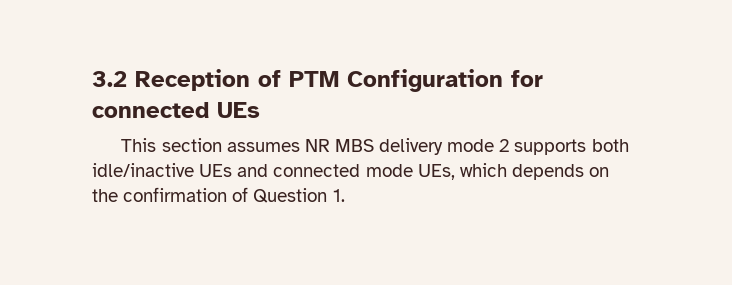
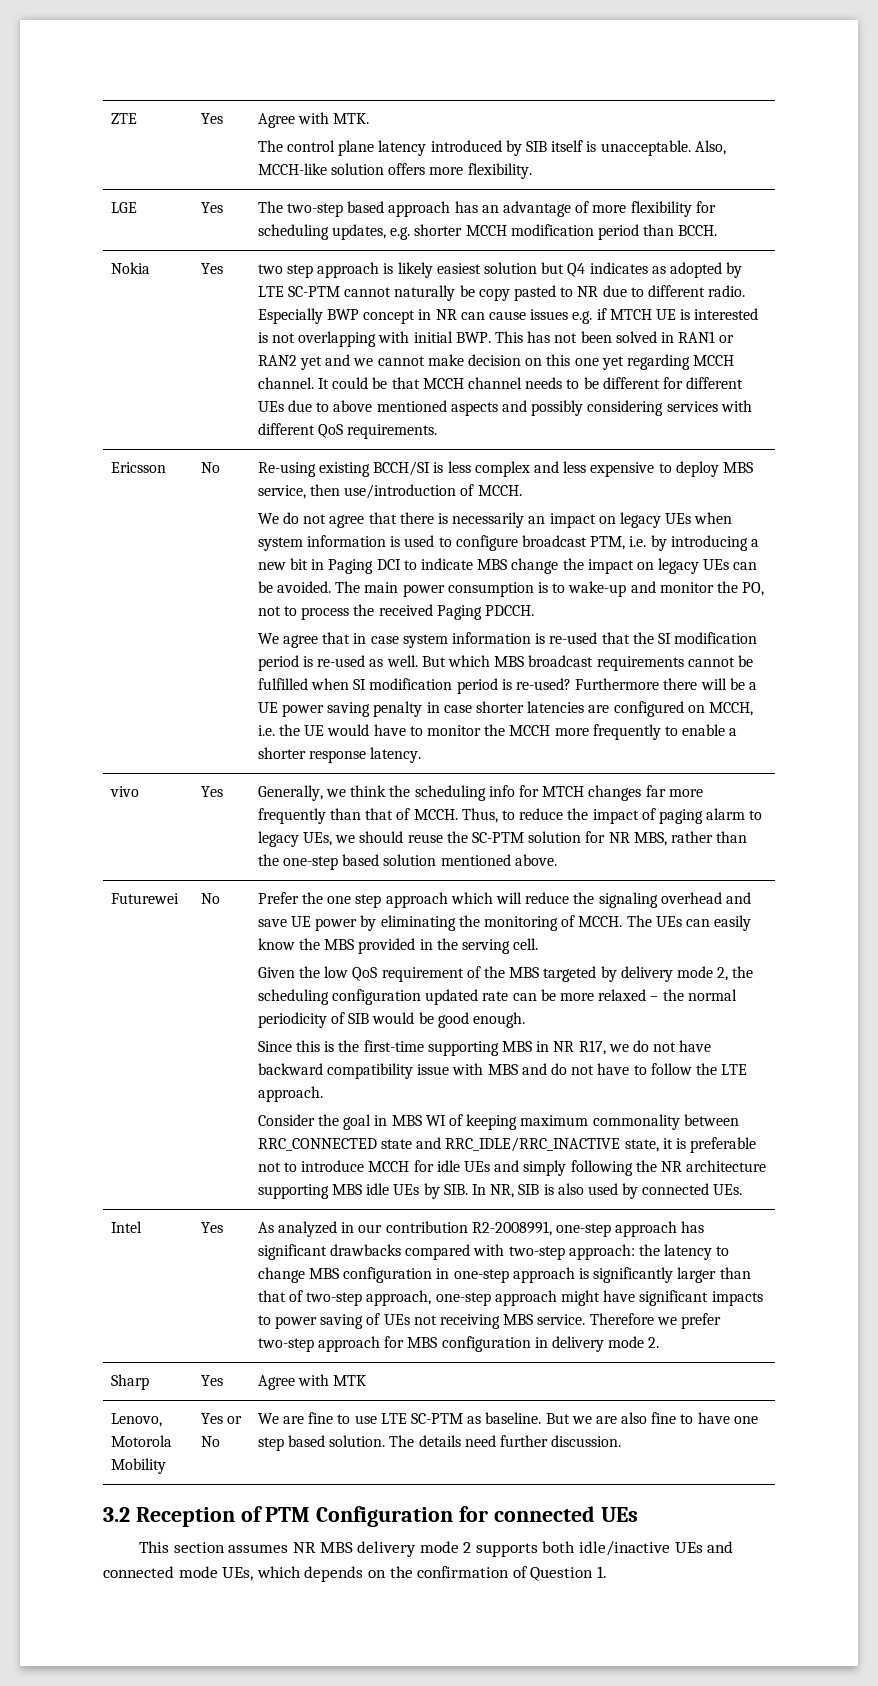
+ ZTE | Yes | Agree with MTK.
+ The control plane latency introduced by SIB itself is unacceptable. Also, MCCH-like solution offers more flexibility.
+ LGE | Yes | The two-step based approach has an advantage of more flexibility for scheduling updates, e.g. shorter MCCH modification period than BCCH.
+ Nokia | Yes | two step approach is likely easiest solution but Q4 indicates as adopted by LTE SC-PTM cannot naturally be copy pasted to NR due to different radio. Especially BWP concept in NR can cause issues e.g. if MTCH UE is interested is not overlapping with initial BWP. This has not been solved in RAN1 or RAN2 yet and we cannot make decision on this one yet regarding MCCH channel. It could be that MCCH channel needs to be different for different UEs due to above mentioned aspects and possibly considering services with different QoS requirements.
+ Ericsson | No | Re-using existing BCCH/SI is less complex and less expensive to deploy MBS service, then use/introduction of MCCH.
+ We do not agree that there is necessarily an impact on legacy UEs when system information is used to configure broadcast PTM, i.e. by introducing a new bit in Paging DCI to indicate MBS change the impact on legacy UEs can be avoided. The main power consumption is to wake-up and monitor the PO, not to process the received Paging PDCCH.
+ We agree that in case system information is re-used that the SI modification period is re-used as well. But which MBS broadcast requirements cannot be fulfilled when SI modification period is re-used? Furthermore there will be a UE power saving penalty in case shorter latencies are configured on MCCH, i.e. the UE would have to monitor the MCCH more frequently to enable a shorter response latency.
+ vivo | Yes | Generally, we think the scheduling info for MTCH changes far more frequently than that of MCCH. Thus, to reduce the impact of paging alarm to legacy UEs, we should reuse the SC-PTM solution for NR MBS, rather than the one-step based solution mentioned above.
+ Futurewei | No | Prefer the one step approach which will reduce the signaling overhead and save UE power by eliminating the monitoring of MCCH. The UEs can easily know the MBS provided in the serving cell.
+ Given the low QoS requirement of the MBS targeted by delivery mode 2, the scheduling configuration updated rate can be more relaxed – the normal periodicity of SIB would be good enough.
+ Since this is the first-time supporting MBS in NR R17, we do not have backward compatibility issue with MBS and do not have to follow the LTE approach.
+ Consider the goal in MBS WI of keeping maximum commonality between RRC_CONNECTED state and RRC_IDLE/RRC_INACTIVE state, it is preferable not to introduce MCCH for idle UEs and simply following the NR architecture supporting MBS idle UEs by SIB. In NR, SIB is also used by connected UEs.
+ Intel | Yes | As analyzed in our contribution R2-2008991, one-step approach has significant drawbacks compared with two-step approach: the latency to change MBS configuration in one-step approach is significantly larger than that of two-step approach, one-step approach might have significant impacts to power saving of UEs not receiving MBS service. Therefore we prefer two-step approach for MBS configuration in delivery mode 2.
+ Sharp | Yes | Agree with MTK
+ Lenovo, Motorola Mobility | Yes or No | We are fine to use LTE SC-PTM as baseline. But we are also fine to have one step based solution. The details need further discussion.

